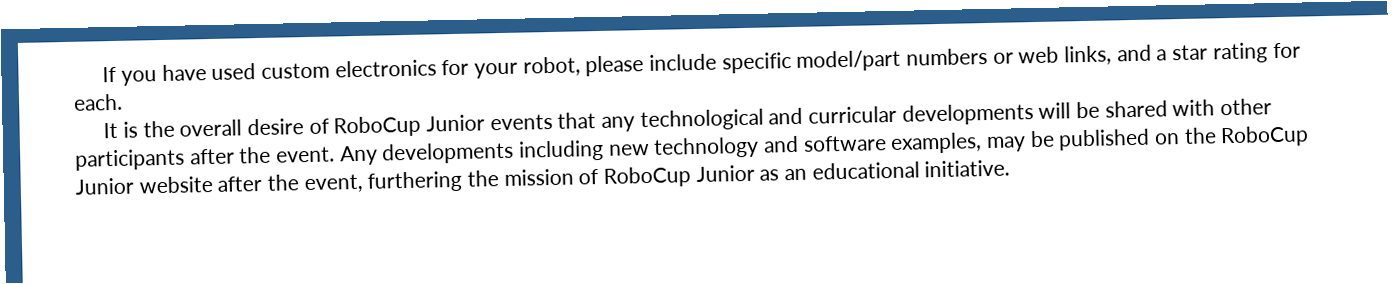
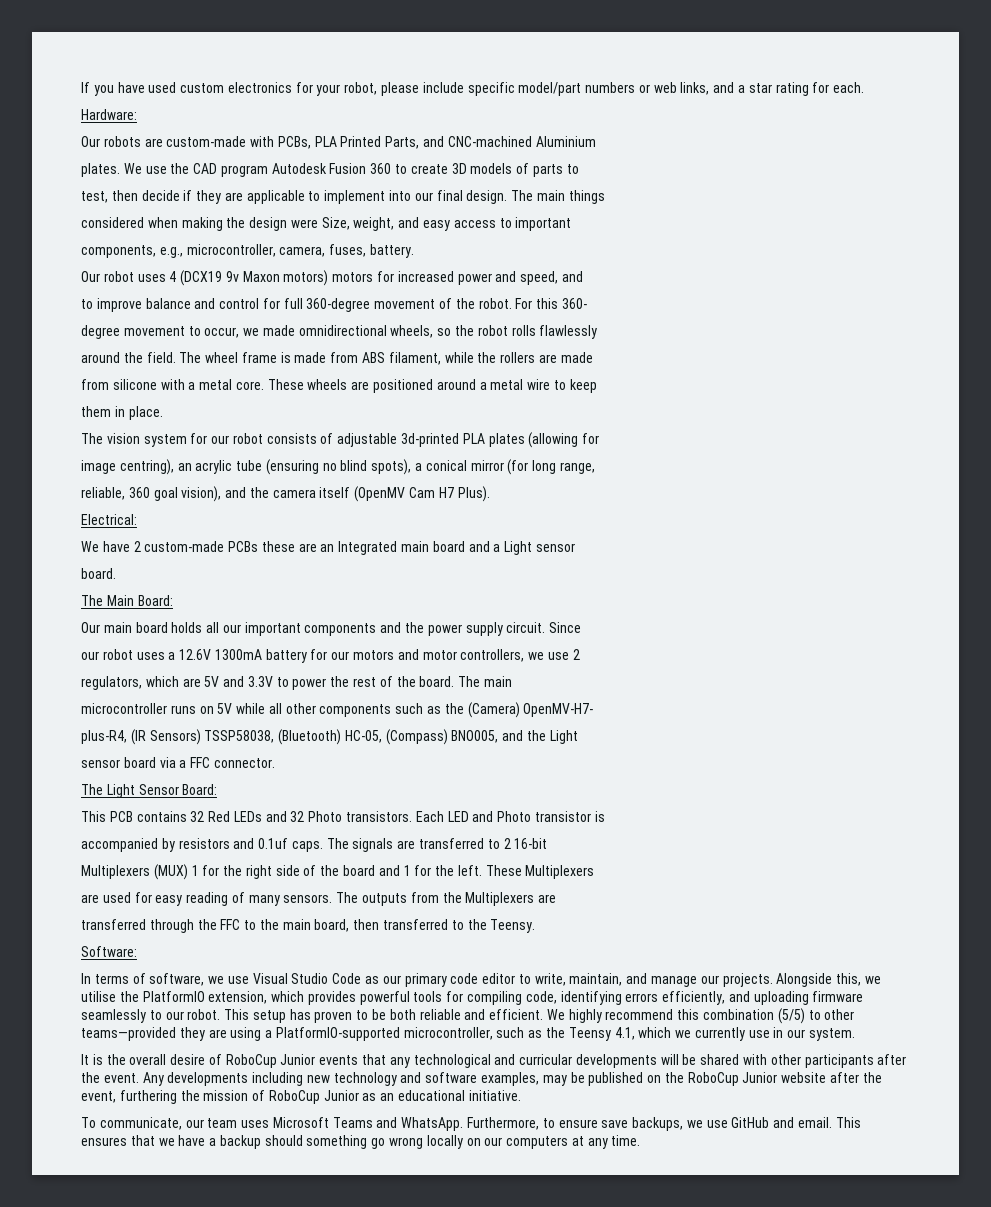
+ Hardware:
+ Our robots are custom-made with PCBs, PLA Printed Parts, and CNC-machined Aluminium
+ plates. We use the CAD program Autodesk Fusion 360 to create 3D models of parts to
+ test, then decide if they are applicable to implement into our final design. The main things
+ considered when making the design were Size, weight, and easy access to important
+ components, e.g., microcontroller, camera, fuses, battery.
+ Our robot uses 4 (DCX19 9v Maxon motors) motors for increased power and speed, and
+ to improve balance and control for full 360-degree movement of the robot. For this 360-
+ degree movement to occur, we made omnidirectional wheels, so the robot rolls flawlessly
+ around the field. The wheel frame is made from ABS filament, while the rollers are made
+ from silicone with a metal core. These wheels are positioned around a metal wire to keep
+ them in place.
+ The vision system for our robot consists of adjustable 3d-printed PLA plates (allowing for
+ image centring), an acrylic tube (ensuring no blind spots), a conical mirror (for long range,
+ reliable, 360 goal vision), and the camera itself (OpenMV Cam H7 Plus).
+ Electrical:
+ We have 2 custom-made PCBs these are an Integrated main board and a Light sensor
+ board.
+ The Main Board:
+ Our main board holds all our important components and the power supply circuit. Since
+ our robot uses a 12.6V 1300mA battery for our motors and motor controllers, we use 2
+ regulators, which are 5V and 3.3V to power the rest of the board. The main
+ microcontroller runs on 5V while all other components such as the (Camera) OpenMV-H7-
+ plus-R4, (IR Sensors) TSSP58038, (Bluetooth) HC-05, (Compass) BNO005, and the Light
+ sensor board via a FFC connector.
+ The Light Sensor Board:
+ This PCB contains 32 Red LEDs and 32 Photo transistors. Each LED and Photo transistor is
+ accompanied by resistors and 0.1uf caps. The signals are transferred to 2 16-bit
+ Multiplexers (MUX) 1 for the right side of the board and 1 for the left. These Multiplexers
+ are used for easy reading of many sensors. The outputs from the Multiplexers are
+ transferred through the FFC to the main board, then transferred to the Teensy.
+ Software:
+ In terms of software, we use Visual Studio Code as our primary code editor to write, maintain, and manage our projects. Alongside this, we utilise the PlatformIO extension, which provides powerful tools for compiling code, identifying errors efficiently, and uploading firmware seamlessly to our robot. This setup has proven to be both reliable and efficient. We highly recommend this combination (5/5) to other teams—provided they are using a PlatformIO-supported microcontroller, such as the Teensy 4.1, which we currently use in our system.
+ To communicate, our team uses Microsoft Teams and WhatsApp. Furthermore, to ensure save backups, we use GitHub and email. This ensures that we have a backup should something go wrong locally on our computers at any time.

